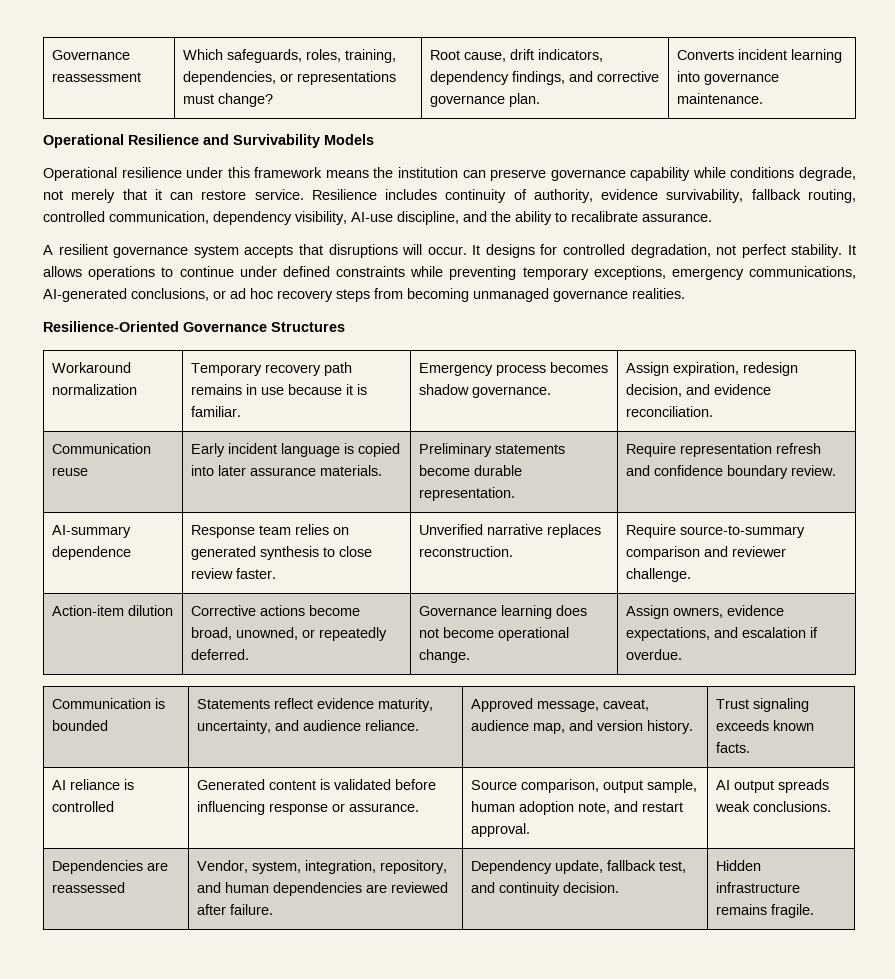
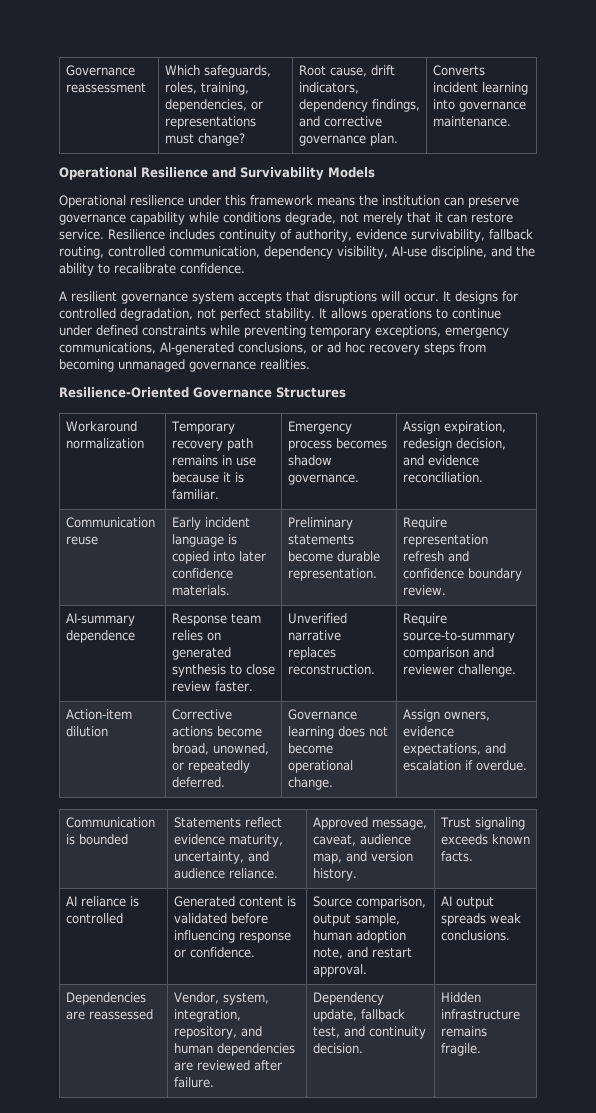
- Resilience includes continuity of authority, evidence survivability, fallback routing, controlled communication, dependency visibility, AI-use discipline, and the ability to recalibrate assurance.
+ Resilience includes continuity of authority, evidence survivability, fallback routing, controlled communication, dependency visibility, AI-use discipline, and the ability to recalibrate confidence.
- Communication reuse | Early incident language is copied into later assurance materials. | Preliminary statements become durable representation. | Require representation refresh and confidence boundary review.
+ Communication reuse | Early incident language is copied into later confidence materials. | Preliminary statements become durable representation. | Require representation refresh and confidence boundary review.
- AI reliance is controlled | Generated content is validated before influencing response or assurance. | Source comparison, output sample, human adoption note, and restart approval. | AI output spreads weak conclusions.
+ AI reliance is controlled | Generated content is validated before influencing response or confidence. | Source comparison, output sample, human adoption note, and restart approval. | AI output spreads weak conclusions.

